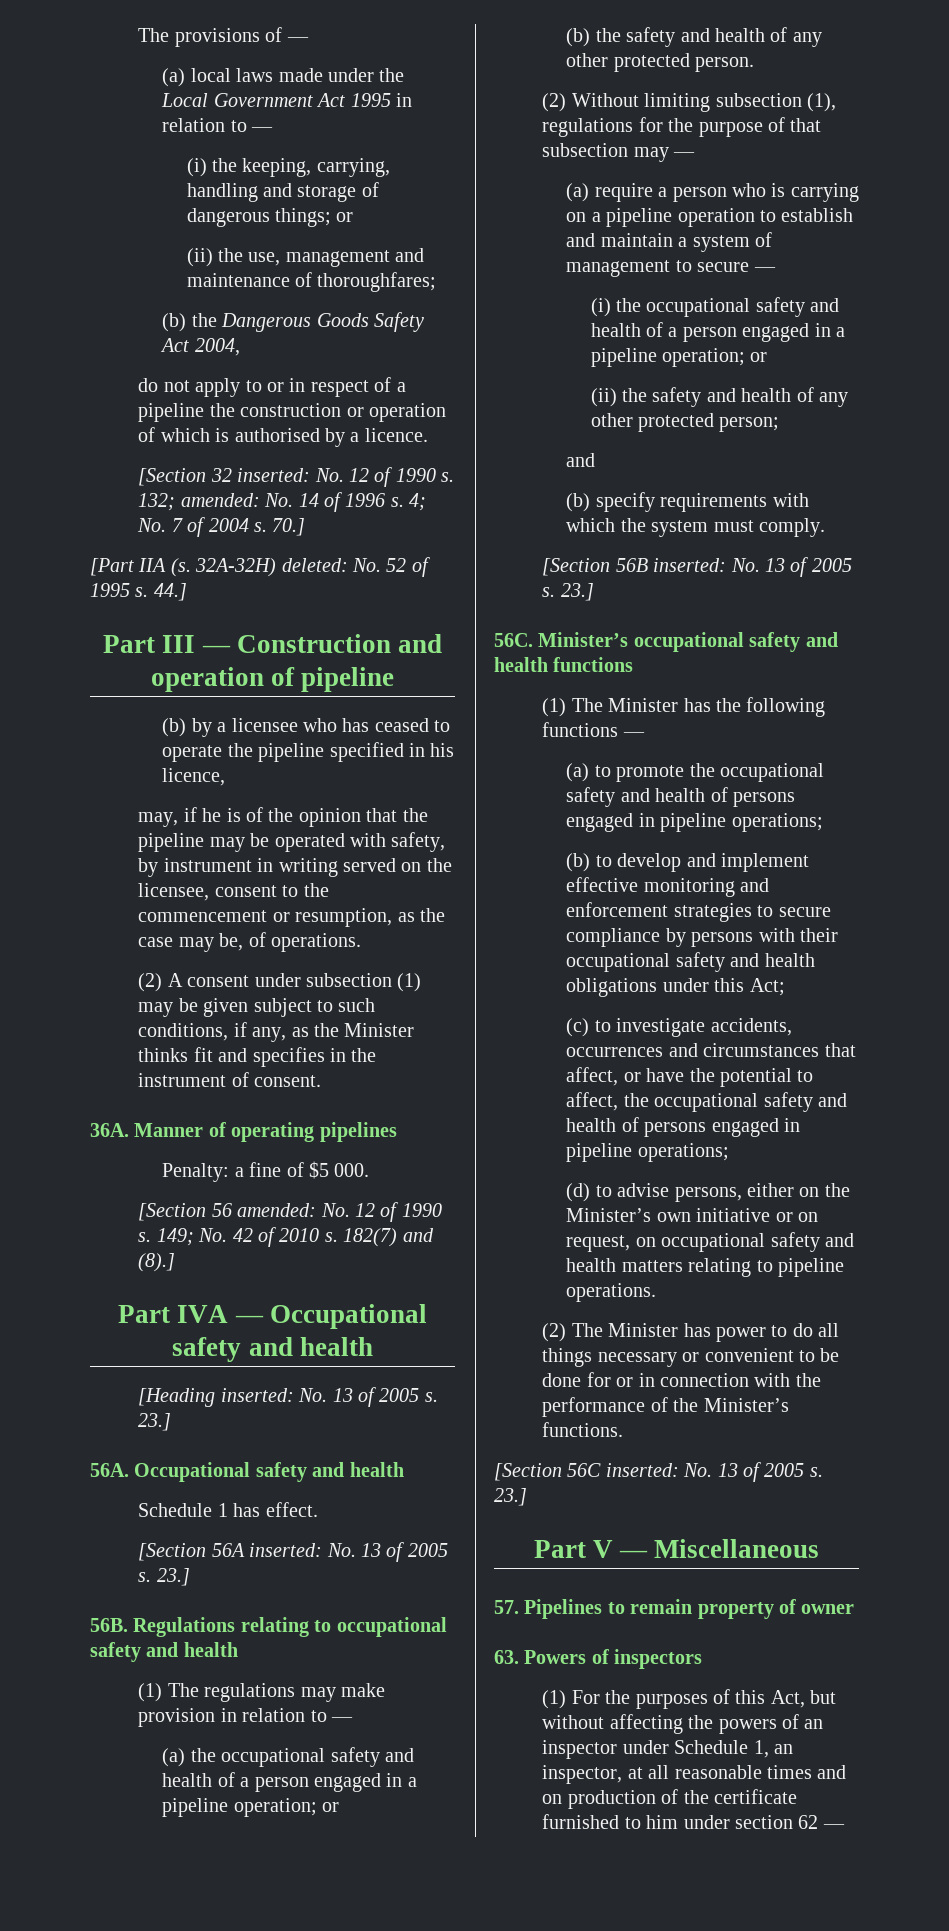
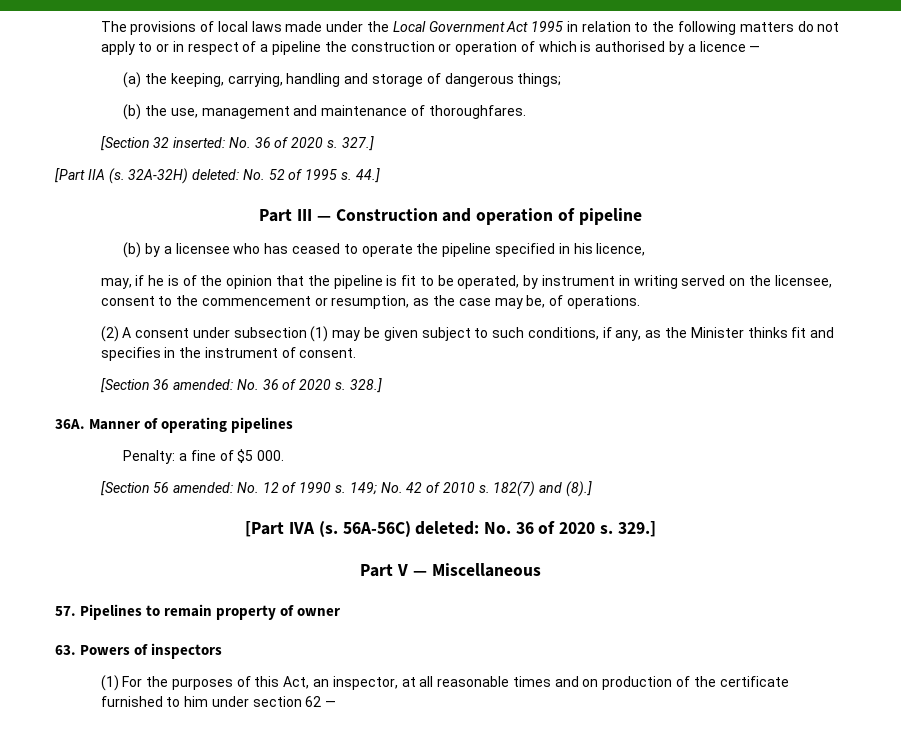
- The provisions of —
- (a) local laws made under the Local Government Act 1995 in relation to —
- (i) the keeping, carrying, handling and storage of dangerous things; or
- (ii) the use, management and maintenance of thoroughfares;
- (b) the Dangerous Goods Safety Act 2004,
- do not apply to or in respect of a pipeline the construction or operation of which is authorised by a licence.
- [Section 32 inserted: No. 12 of 1990 s. 132; amended: No. 14 of 1996 s. 4; No. 7 of 2004 s. 70.]
+ The provisions of local laws made under the Local Government Act 1995 in relation to the following matters do not apply to or in respect of a pipeline the construction or operation of which is authorised by a licence —
+ (a) the keeping, carrying, handling and storage of dangerous things;
+ (b) the use, management and maintenance of thoroughfares.
+ [Section 32 inserted: No. 36 of 2020 s. 327.]
- may, if he is of the opinion that the pipeline may be operated with safety, by instrument in writing served on the licensee, consent to the commencement or resumption, as the case may be, of operations.
+ may, if he is of the opinion that the pipeline is fit to be operated, by instrument in writing served on the licensee, consent to the commencement or resumption, as the case may be, of operations.
+ [Section 36 amended: No. 36 of 2020 s. 328.]
- Part IVA — Occupational safety and health
- [Heading inserted: No. 13 of 2005 s. 23.]
- 56A. Occupational safety and health
- Schedule 1 has effect.
- [Section 56A inserted: No. 13 of 2005 s. 23.]
- 56B. Regulations relating to occupational safety and health
- (1) The regulations may make provision in relation to —
- (a) the occupational safety and health of a person engaged in a pipeline operation; or
- (b) the safety and health of any other protected person.
- (2) Without limiting subsection (1), regulations for the purpose of that subsection may —
- (a) require a person who is carrying on a pipeline operation to establish and maintain a system of management to secure —
- (i) the occupational safety and health of a person engaged in a pipeline operation; or
- (ii) the safety and health of any other protected person;
- and
- (b) specify requirements with which the system must comply.
- [Section 56B inserted: No. 13 of 2005 s. 23.]
- 56C. Minister’s occupational safety and health functions
- (1) The Minister has the following functions —
- (a) to promote the occupational safety and health of persons engaged in pipeline operations;
- (b) to develop and implement effective monitoring and enforcement strategies to secure compliance by persons with their occupational safety and health obligations under this Act;
- (c) to investigate accidents, occurrences and circumstances that affect, or have the potential to affect, the occupational safety and health of persons engaged in pipeline operations;
- (d) to advise persons, either on the Minister’s own initiative or on request, on occupational safety and health matters relating to pipeline operations.
- (2) The Minister has power to do all things necessary or convenient to be done for or in connection with the performance of the Minister’s functions.
- [Section 56C inserted: No. 13 of 2005 s. 23.]
+ [Part IVA (s. 56A-56C) deleted: No. 36 of 2020 s. 329.]
- (1) For the purposes of this Act, but without affecting the powers of an inspector under Schedule 1, an inspector, at all reasonable times and on production of the certificate furnished to him under section 62 —
+ (1) For the purposes of this Act, an inspector, at all reasonable times and on production of the certificate furnished to him under section 62 —

